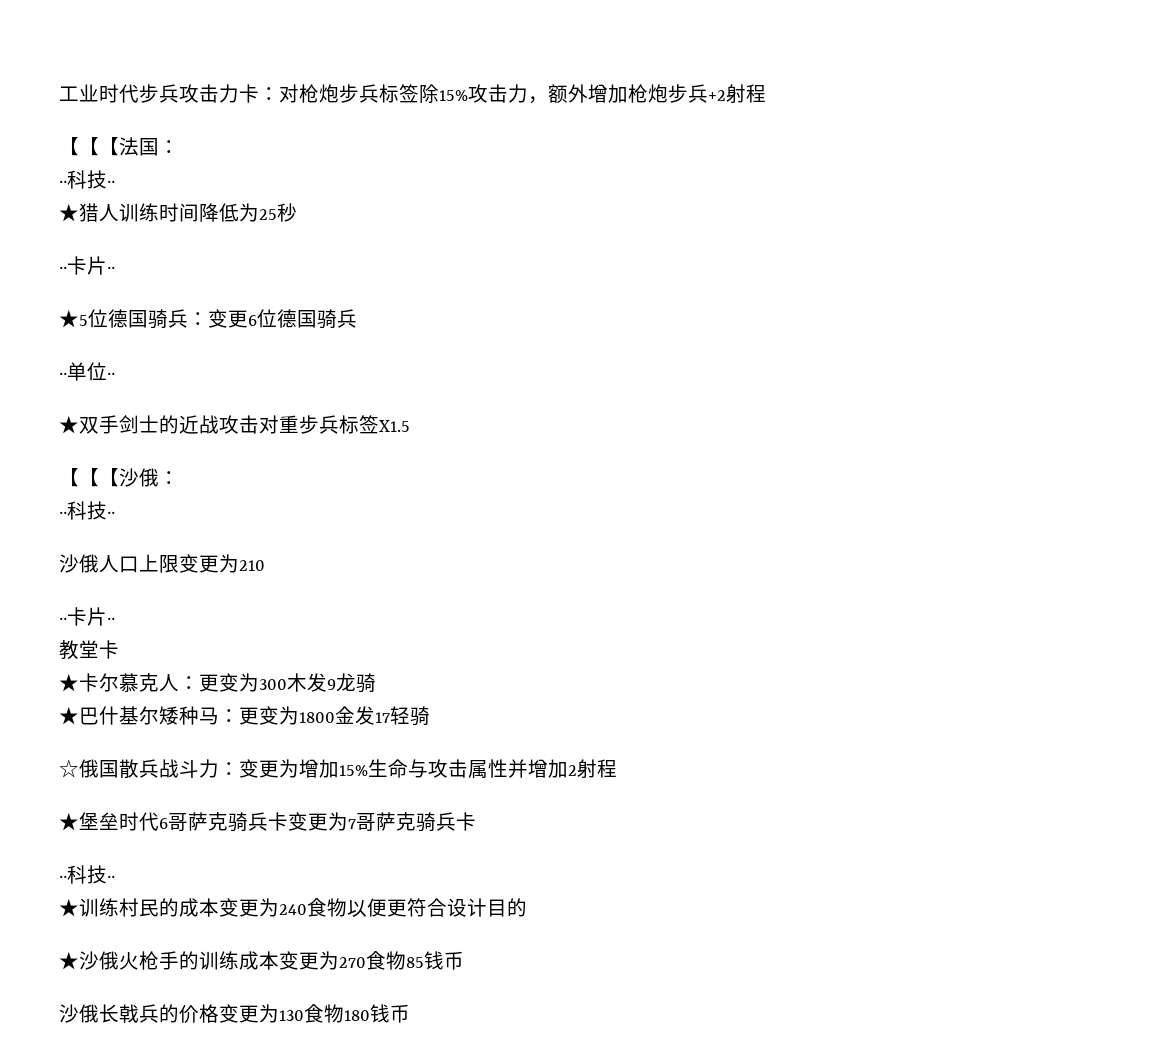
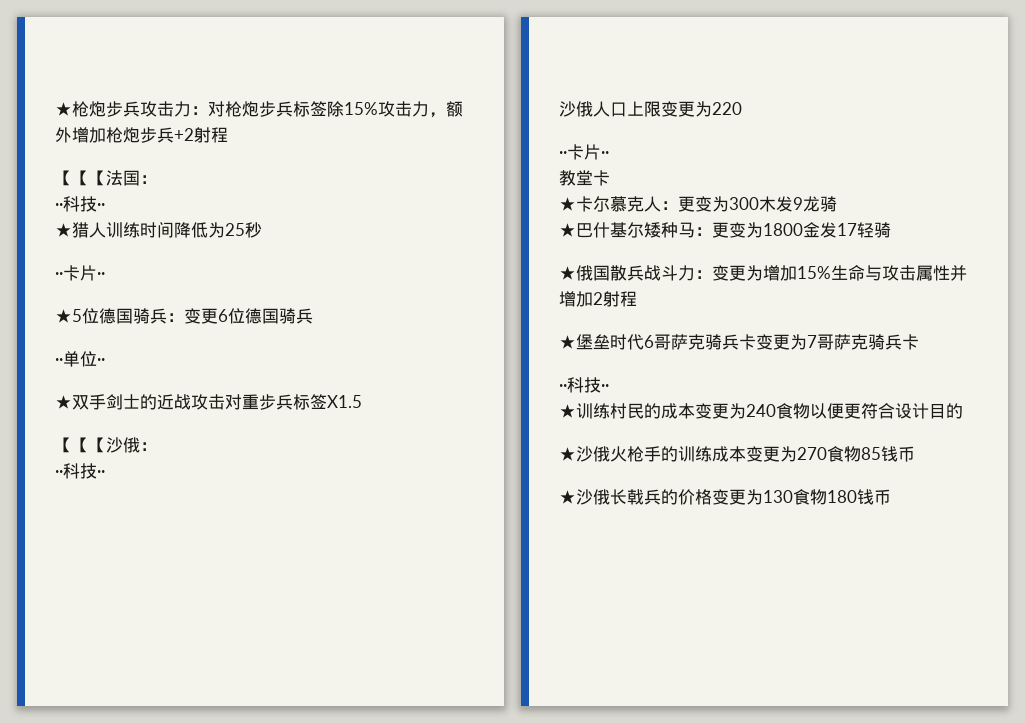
- 工业时代步兵攻击力卡：对枪炮步兵标签除15%攻击力，额外增加枪炮步兵+2射程
+ ★枪炮步兵攻击力：对枪炮步兵标签除15%攻击力，额外增加枪炮步兵+2射程
- 沙俄人口上限变更为210
+ 沙俄人口上限变更为220
- ☆俄国散兵战斗力：变更为增加15%生命与攻击属性并增加2射程
+ ★俄国散兵战斗力：变更为增加15%生命与攻击属性并增加2射程
- 沙俄长戟兵的价格变更为130食物180钱币
+ ★沙俄长戟兵的价格变更为130食物180钱币

